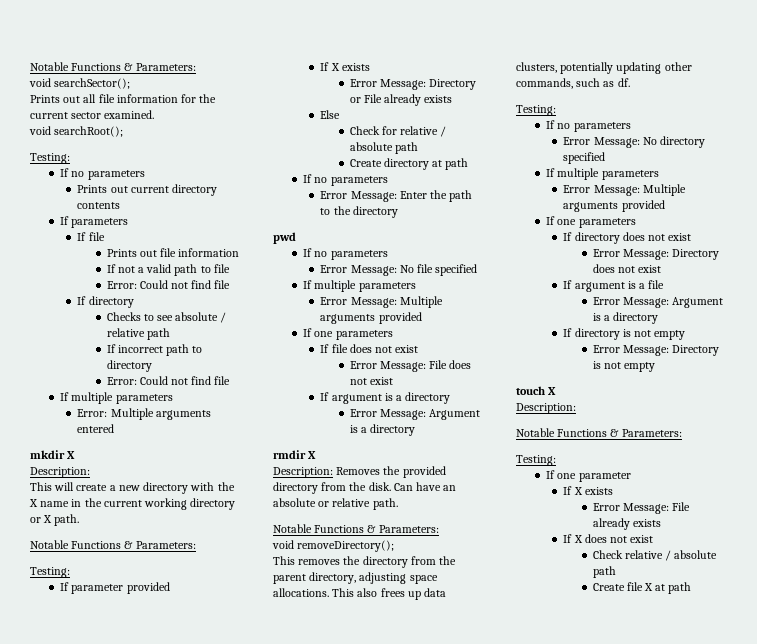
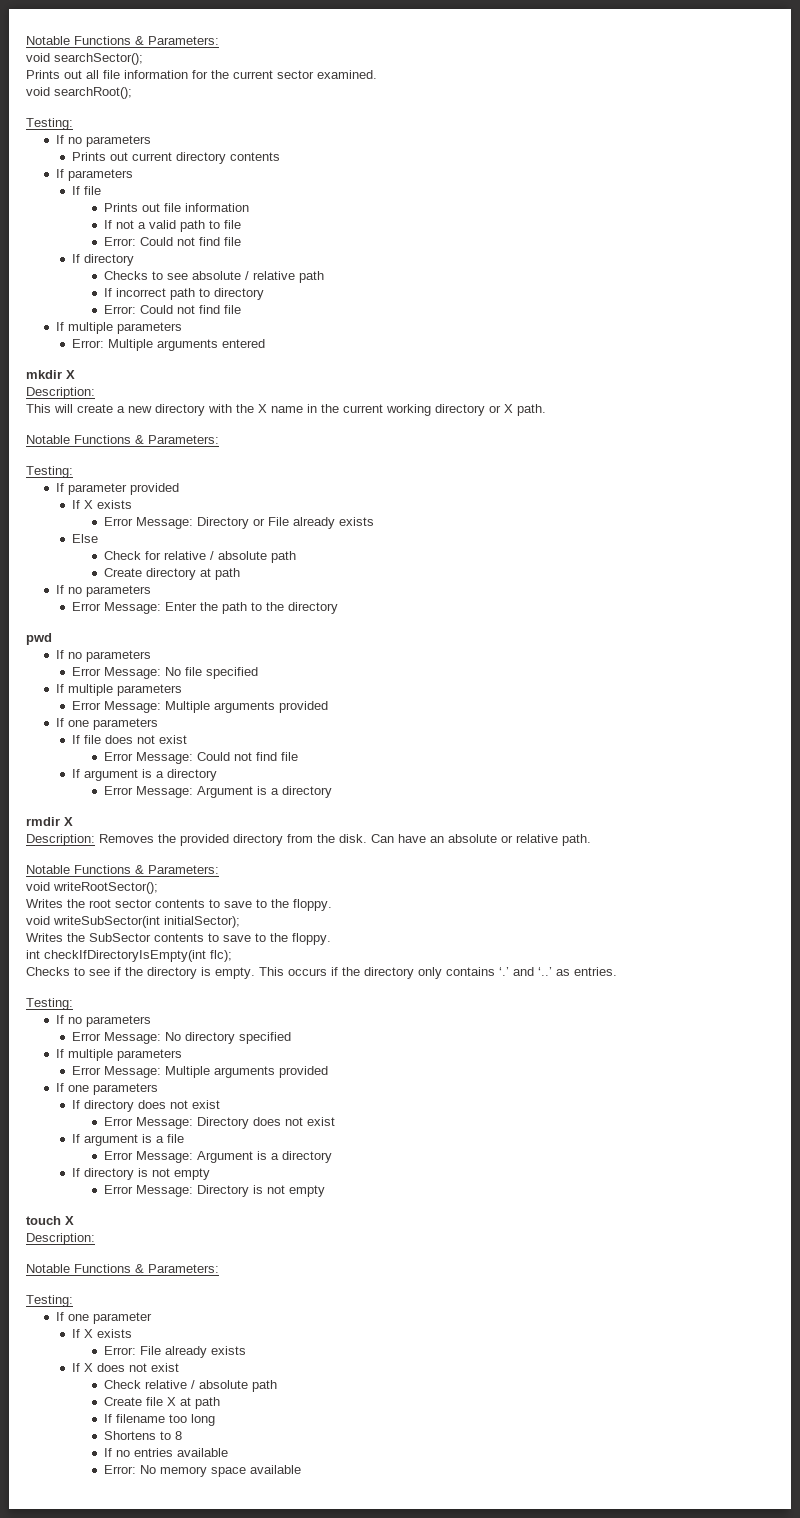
- Error Message: File does not exist
+ Error Message: Could not find file
- void removeDirectory();
- This removes the directory from the parent directory, adjusting space allocations. This also frees up data clusters, potentially updating other commands, such as df.
+ void writeRootSector();
+ Writes the root sector contents to save to the floppy.
+ void writeSubSector(int initialSector);
+ Writes the SubSector contents to save to the floppy.
+ int checkIfDirectoryIsEmpty(int flc);
+ Checks to see if the directory is empty. This occurs if the directory only contains ‘.’ and ‘..’ as entries.
- Error Message: File already exists
+ Error: File already exists
+ If filename too long
+ Shortens to 8
+ If no entries available
+ Error: No memory space available

